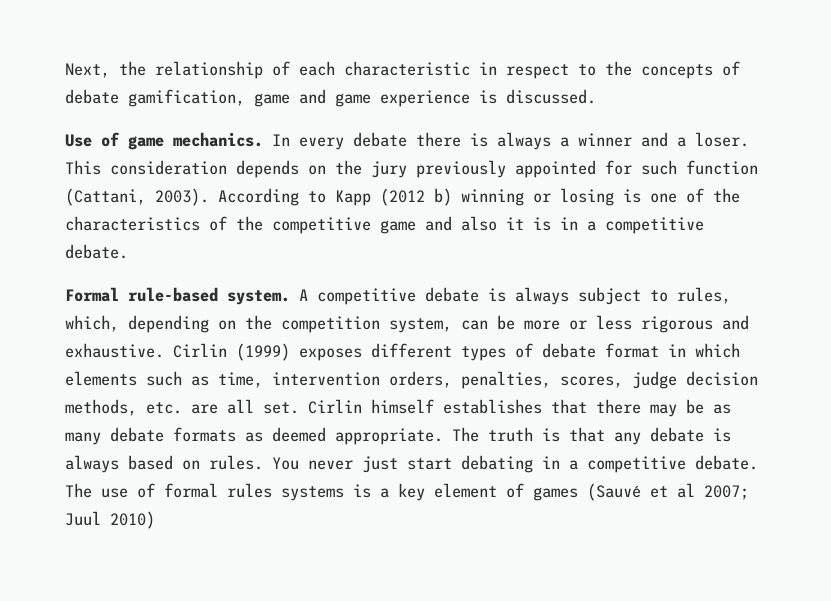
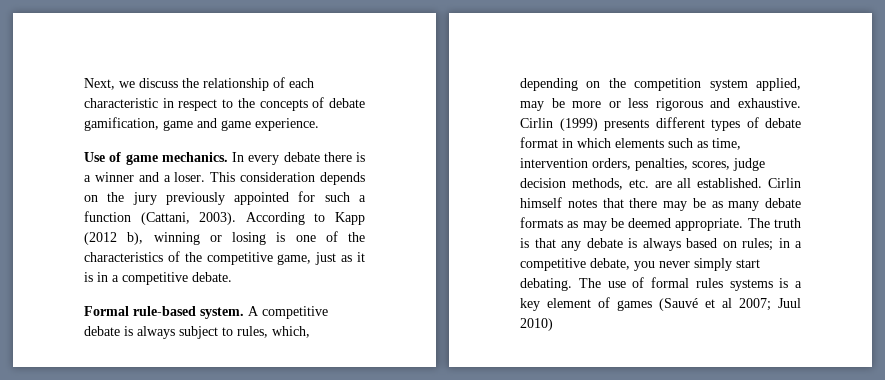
- Next, the relationship of each characteristic in respect to the concepts of debate gamification, game and game experience is discussed.
+ Next, we discuss the relationship of each characteristic in respect to the concepts of debate gamification, game and game experience.
- In every debate there is always a winner and a loser.
+ In every debate there is a winner and a loser.
- This consideration depends on the jury previously appointed for such function (Cattani, 2003).
+ This consideration depends on the jury previously appointed for such a function (Cattani, 2003).
- According to Kapp (2012 b) winning or losing is one of the characteristics of the competitive game and also it is in a competitive debate.
+ According to Kapp (2012 b), winning or losing is one of the characteristics of the competitive game, just as it is in a competitive debate.
- A competitive debate is always subject to rules, which, depending on the competition system, can be more or less rigorous and exhaustive.
+ A competitive debate is always subject to rules, which, depending on the competition system applied, may be more or less rigorous and exhaustive.
- Cirlin (1999) exposes different types of debate format in which elements such as time, intervention orders, penalties, scores, judge decision methods, etc. are all set.
+ Cirlin (1999) presents different types of debate format in which elements such as time, intervention orders, penalties, scores, judge decision methods, etc. are all established.
- Cirlin himself establishes that there may be as many debate formats as deemed appropriate.
+ Cirlin himself notes that there may be as many debate formats as may be deemed appropriate.
- The truth is that any debate is always based on rules. You never just start debating in a competitive debate.
+ The truth is that any debate is always based on rules; in a competitive debate, you never simply start debating.

